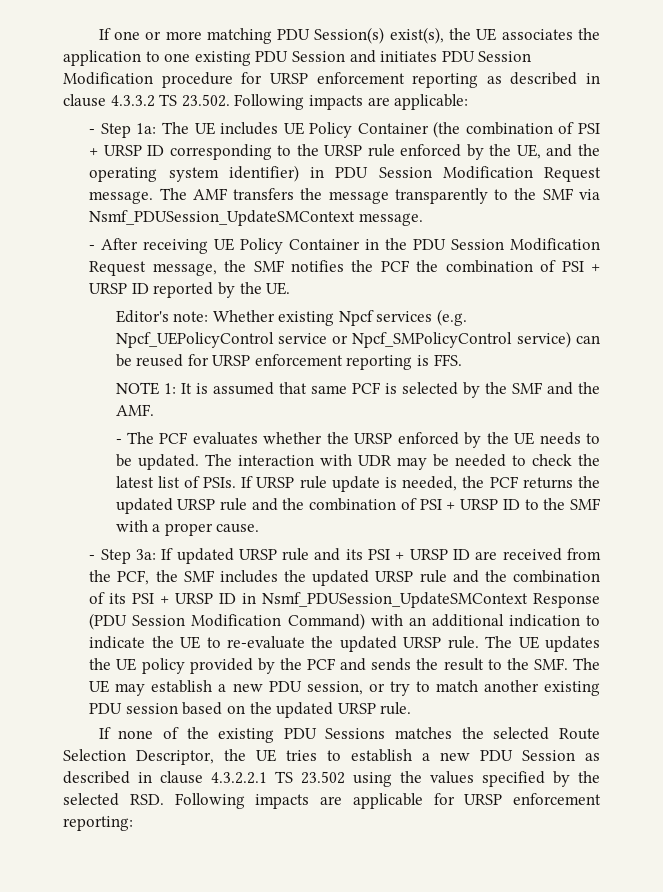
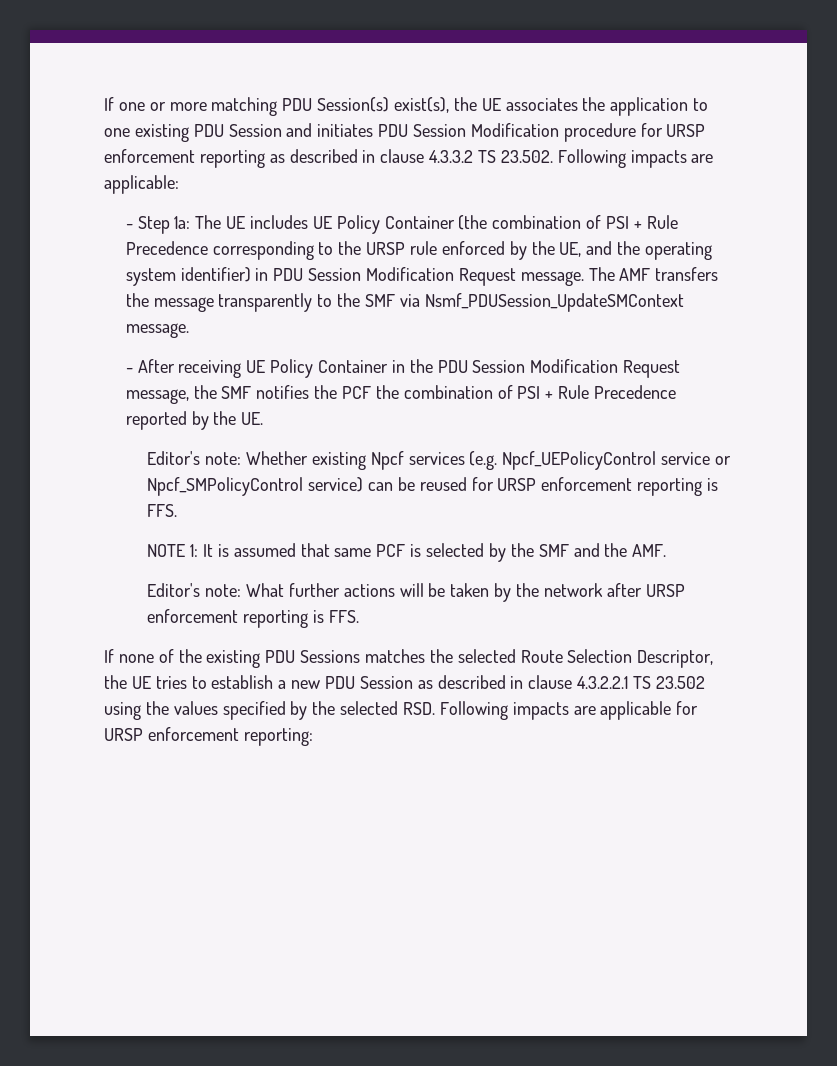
- - Step 1a: The UE includes UE Policy Container (the combination of PSI + URSP ID corresponding to the URSP rule enforced by the UE, and the operating system identifier) in PDU Session Modification Request message.
+ - Step 1a: The UE includes UE Policy Container (the combination of PSI + Rule Precedence corresponding to the URSP rule enforced by the UE, and the operating system identifier) in PDU Session Modification Request message.
- - After receiving UE Policy Container in the PDU Session Modification Request message, the SMF notifies the PCF the combination of PSI + URSP ID reported by the UE.
+ - After receiving UE Policy Container in the PDU Session Modification Request message, the SMF notifies the PCF the combination of PSI + Rule Precedence reported by the UE.
- - The PCF evaluates whether the URSP enforced by the UE needs to be updated. The interaction with UDR may be needed to check the latest list of PSIs. If URSP rule update is needed, the PCF returns the updated URSP rule and the combination of PSI + URSP ID to the SMF with a proper cause.
- - Step 3a: If updated URSP rule and its PSI + URSP ID are received from the PCF, the SMF includes the updated URSP rule and the combination of its PSI + URSP ID in Nsmf_PDUSession_UpdateSMContext Response (PDU Session Modification Command) with an additional indication to indicate the UE to re-evaluate the updated URSP rule. The UE updates the UE policy provided by the PCF and sends the result to the SMF. The UE may establish a new PDU session, or try to match another existing PDU session based on the updated URSP rule.
+ Editor's note: What further actions will be taken by the network after URSP enforcement reporting is FFS.

